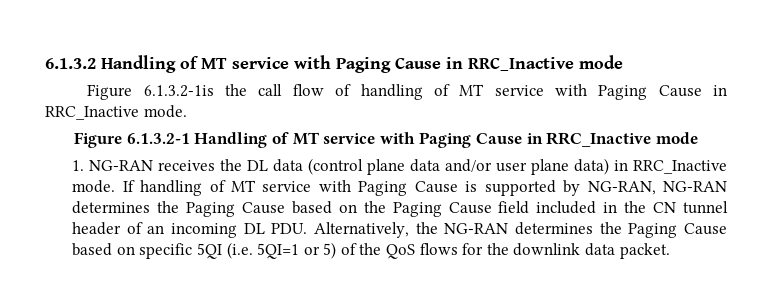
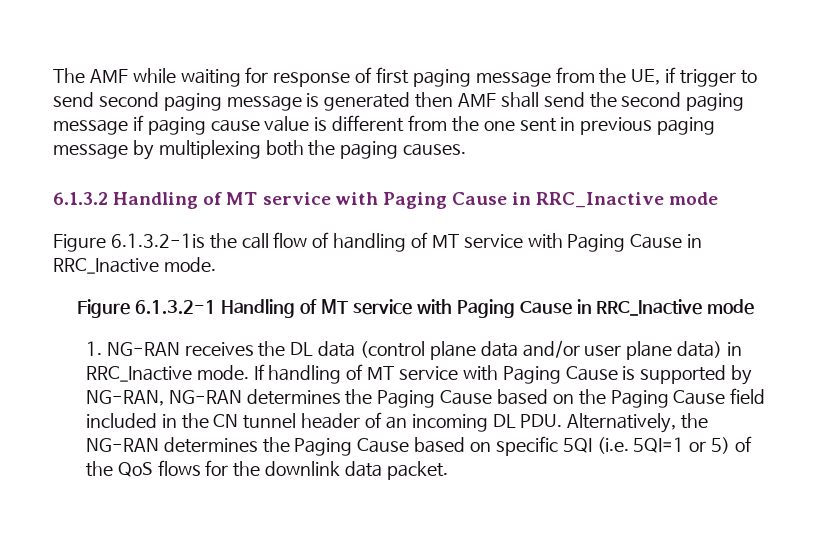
+ The AMF while waiting for response of first paging message from the UE, if trigger to send second paging message is generated then AMF shall send the second paging message if paging cause value is different from the one sent in previous paging message by multiplexing both the paging causes.

